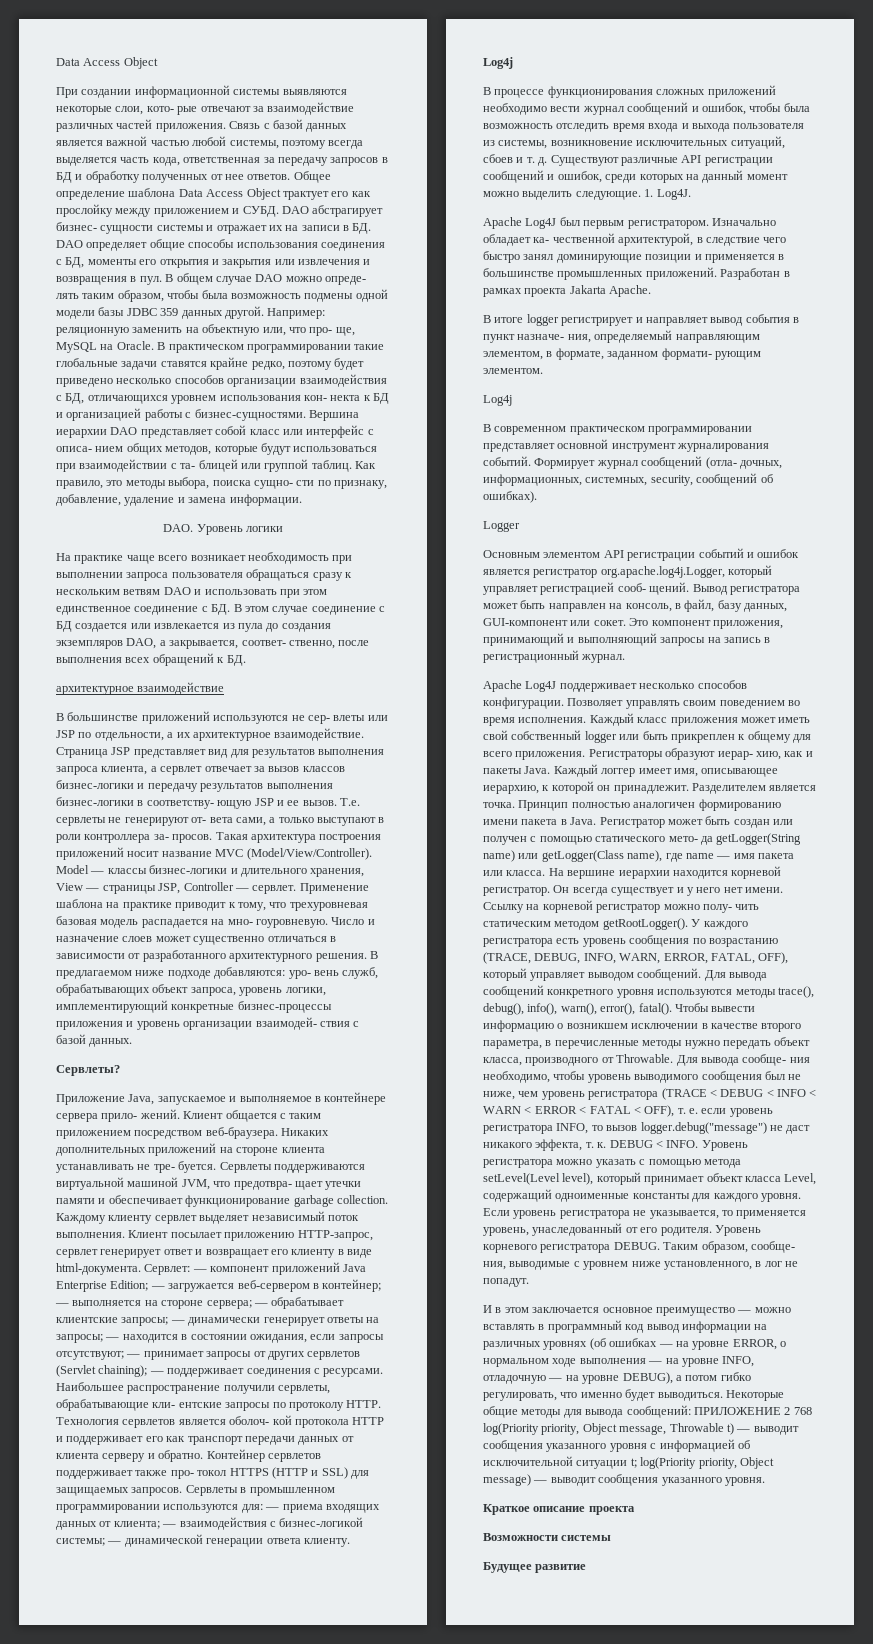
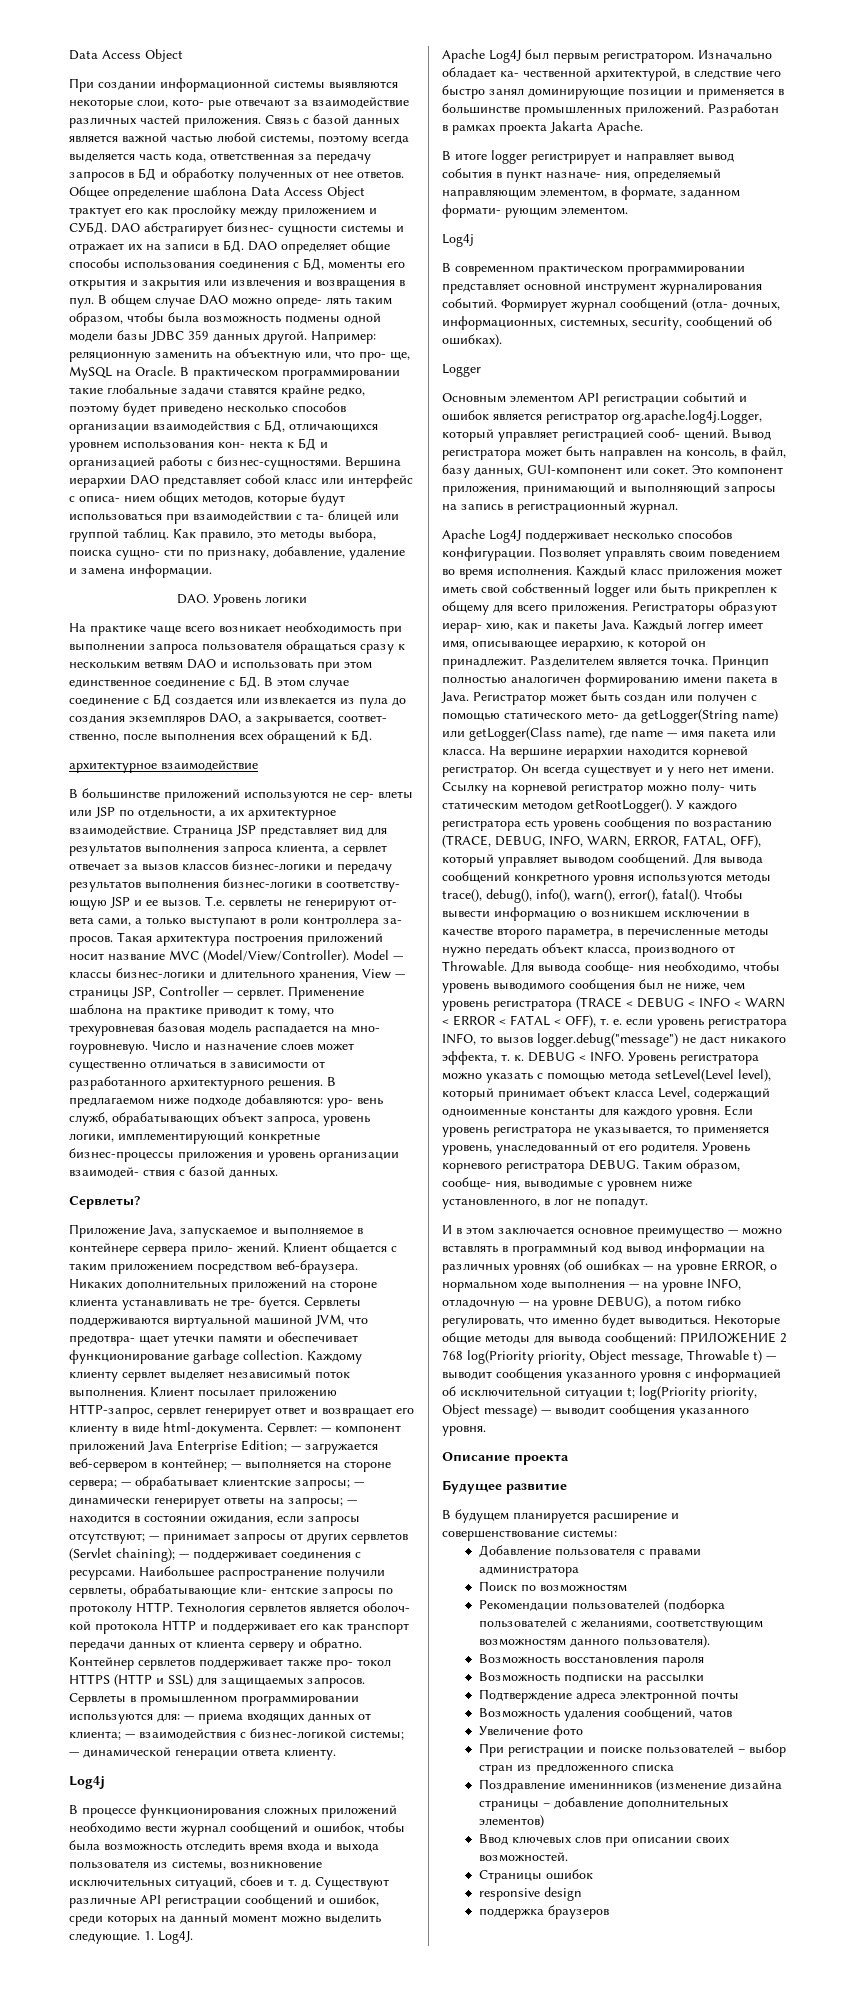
- Краткое описание проекта
- Возможности системы
+ Описание проекта
+ В будущем планируется расширение и совершенствование системы:
+ Добавление пользователя с правами администратора
+ Поиск по возможностям
+ Рекомендации пользователей (подборка пользователей с желаниями, соответствующим возможностям данного пользователя).
+ Возможность восстановления пароля
+ Возможность подписки на рассылки
+ Подтверждение адреса электронной почты
+ Возможность удаления сообщений, чатов
+ Увеличение фото
+ При регистрации и поиске пользователей – выбор стран из предложенного списка
+ Поздравление именинников (изменение дизайна страницы – добавление дополнительных элементов)
+ Ввод ключевых слов при описании своих возможностей.
+ Страницы ошибок
+ responsive design
+ поддержка браузеров

